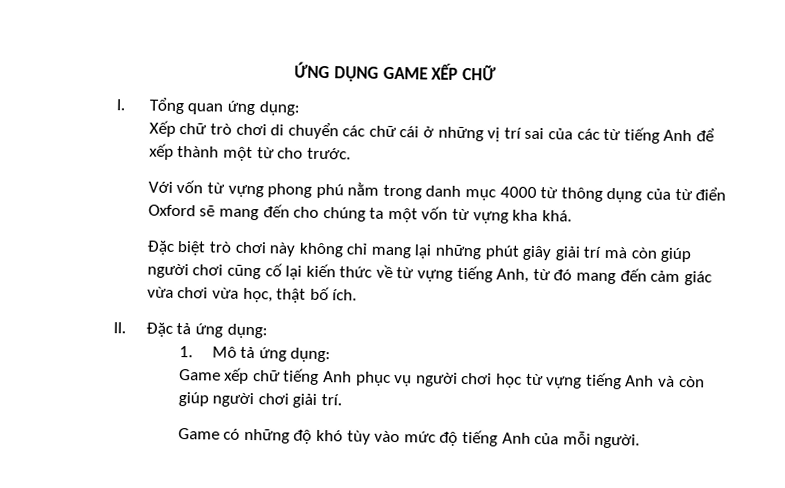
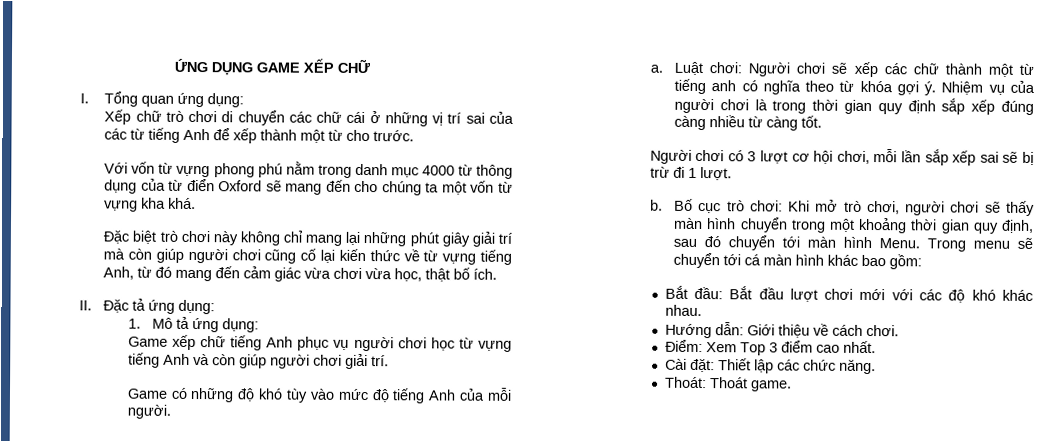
+ a. Luật chơi: Người chơi sẽ xếp các chữ thành một từ tiếng anh có nghĩa theo từ khóa gợi ý. Nhiệm vụ của người chơi là trong thời gian quy định sắp xếp đúng càng nhiều từ càng tốt.
+ Người chơi có 3 lượt cơ hội chơi, mỗi lần sắp xếp sai sẽ bị trừ đi 1 lượt.
+ b. Bố cục trò chơi: Khi mở trò chơi, người chơi sẽ thấy màn hình chuyển trong một khoảng thời gian quy định, sau đó chuyển tới màn hình Menu. Trong menu sẽ chuyển tới cá màn hình khác bao gồm:
+ Bắt đầu: Bắt đầu lượt chơi mới với các độ khó khác nhau.
+ Hướng dẫn: Giới thiệu về cách chơi.
+ Điểm: Xem Top 3 điểm cao nhất.
+ Cài đặt: Thiết lập các chức năng.
+ Thoát: Thoát game.

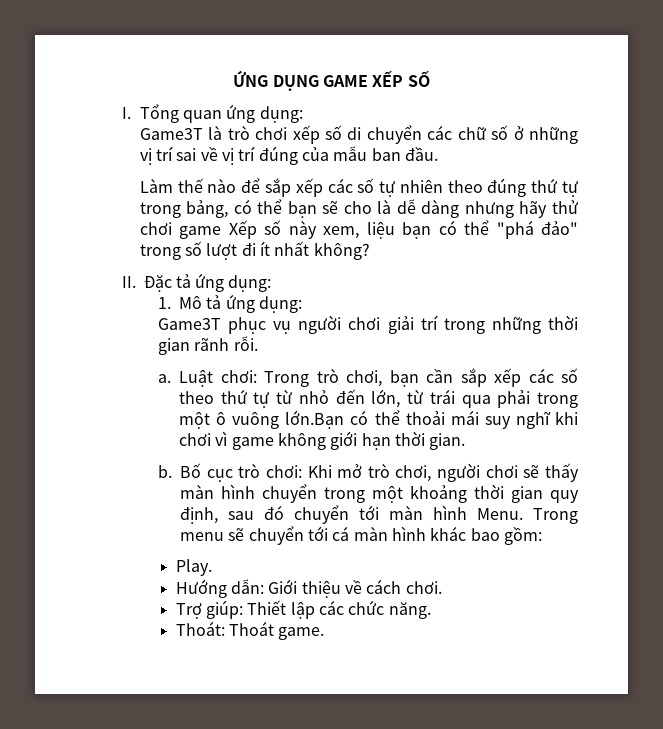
- ỨNG DỤNG GAME XẾP CHỮ
+ ỨNG DỤNG GAME XẾP SỐ
- Xếp chữ trò chơi di chuyển các chữ cái ở những vị trí sai của các từ tiếng Anh để xếp thành một từ cho trước.
- Với vốn từ vựng phong phú nằm trong danh mục 4000 từ thông dụng của từ điển Oxford sẽ mang đến cho chúng ta một vốn từ vựng kha khá.
- Đặc biệt trò chơi này không chỉ mang lại những phút giây giải trí mà còn giúp người chơi cũng cố lại kiến thức về từ vựng tiếng Anh, từ đó mang đến cảm giác vừa chơi vừa học, thật bố ích.
+ Game3T là trò chơi xếp số di chuyển các chữ số ở những vị trí sai về vị trí đúng của mẫu ban đầu.
+ Làm thế nào để sắp xếp các số tự nhiên theo đúng thứ tự trong bảng, có thể bạn sẽ cho là dễ dàng nhưng hãy thử chơi game Xếp số này xem, liệu bạn có thể "phá đảo" trong số lượt đi ít nhất không?
- Game xếp chữ tiếng Anh phục vụ người chơi học từ vựng tiếng Anh và còn giúp người chơi giải trí.
- Game có những độ khó tùy vào mức độ tiếng Anh của mỗi người.
- a. Luật chơi: Người chơi sẽ xếp các chữ thành một từ tiếng anh có nghĩa theo từ khóa gợi ý. Nhiệm vụ của người chơi là trong thời gian quy định sắp xếp đúng càng nhiều từ càng tốt.
- Người chơi có 3 lượt cơ hội chơi, mỗi lần sắp xếp sai sẽ bị trừ đi 1 lượt.
+ Game3T phục vụ người chơi giải trí trong những thời gian rãnh rỗi.
+ a. Luật chơi: Trong trò chơi, bạn cần sắp xếp các số theo thứ tự từ nhỏ đến lớn, từ trái qua phải trong một ô vuông lớn.Bạn có thể thoải mái suy nghĩ khi chơi vì game không giới hạn thời gian.
- Bắt đầu: Bắt đầu lượt chơi mới với các độ khó khác nhau.
+ Play.
- Điểm: Xem Top 3 điểm cao nhất.
- Cài đặt: Thiết lập các chức năng.
+ Trợ giúp: Thiết lập các chức năng.

